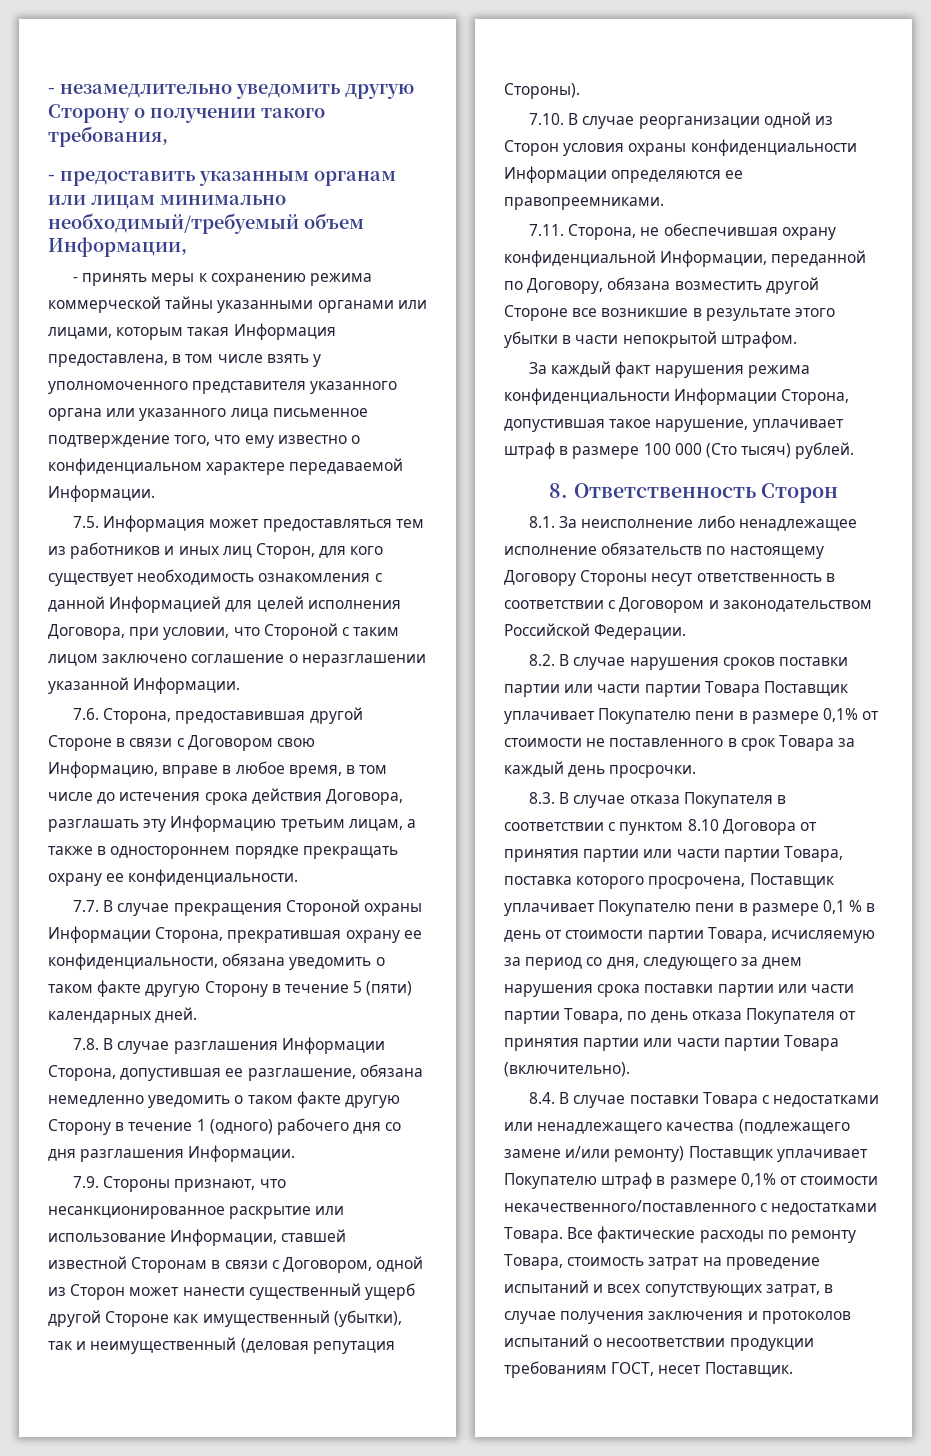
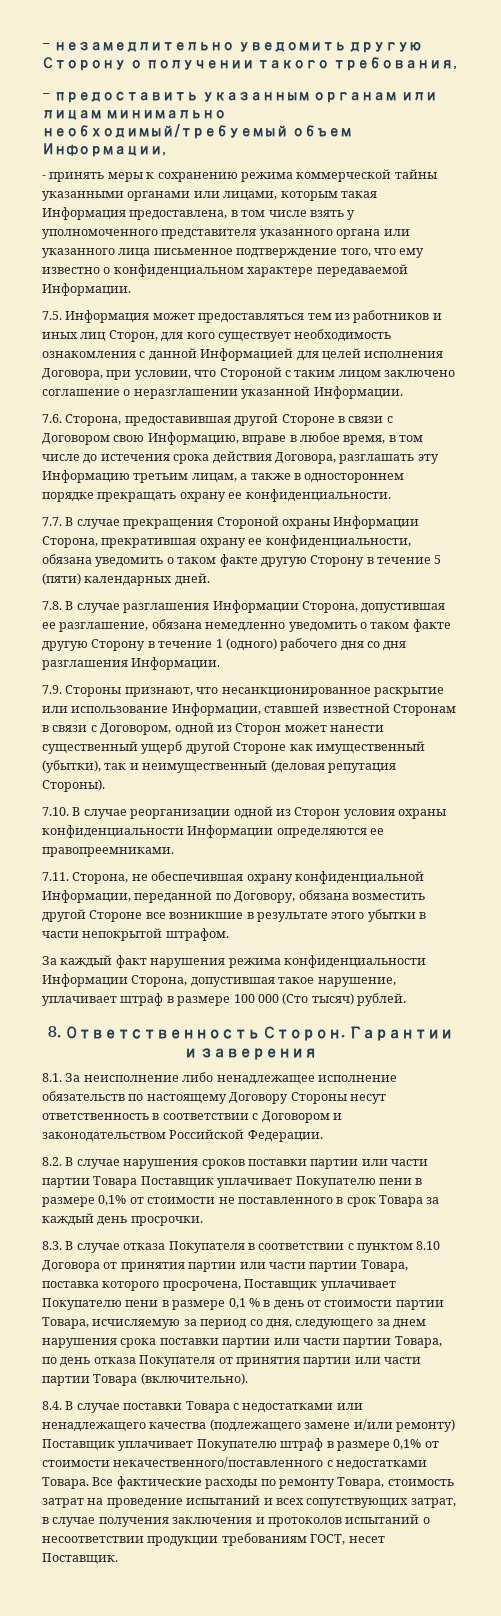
- 8. Ответственность Сторон
+ 8. Ответственность Сторон. Гарантии и заверения

